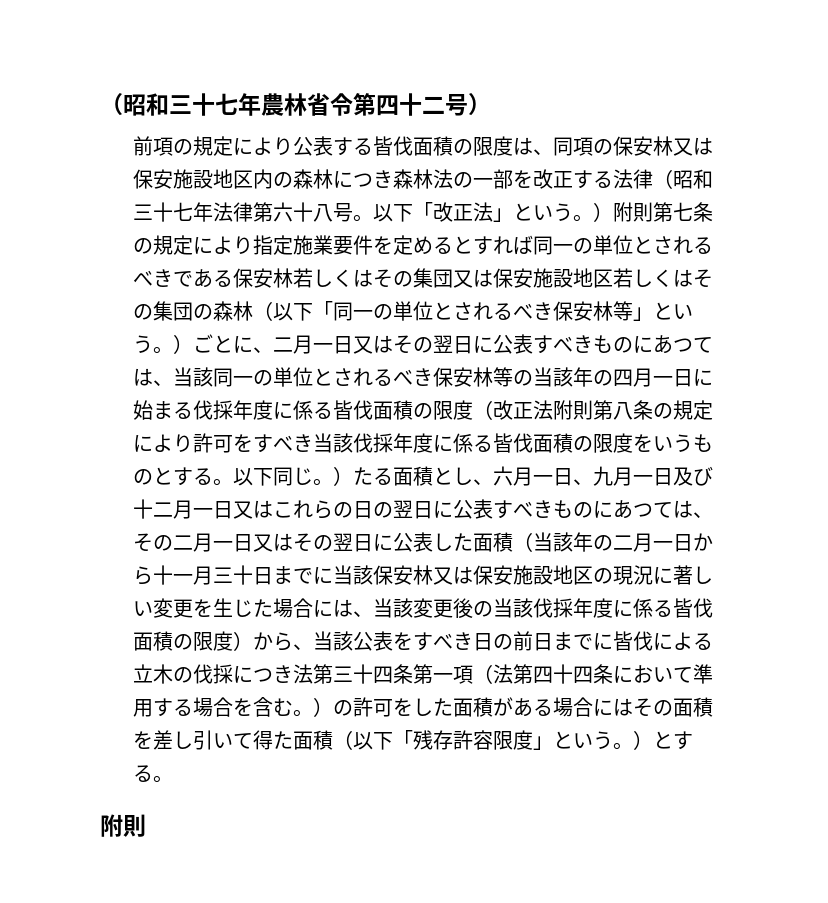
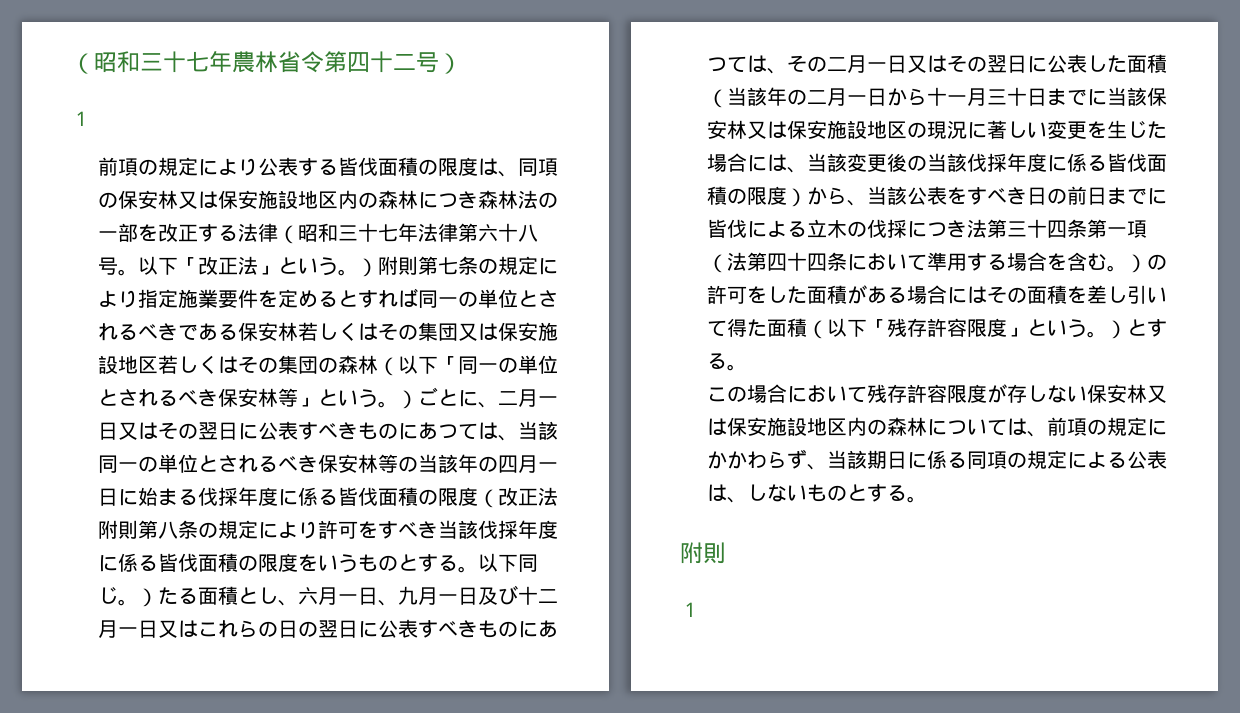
  （昭和三十七年農林省令第四十二号）
+ １
  以下同じ。）たる面積とし、六月一日、九月一日及び十二月一日又はこれらの日の翌日に公表すべきものにあつては、その二月一日又はその翌日に公表した面積（当該年の二月一日から十一月三十日までに当該保安林又は保安施設地区の現況に著しい変更を生じた場合には、当該変更後の当該伐採年度に係る皆伐面積の限度）から、当該公表をすべき日の前日までに皆伐による立木の伐採につき法第三十四条第一項（法第四十四条において準用する場合を含む。）の許可をした面積がある場合にはその面積を差し引いて得た面積（以下「残存許容限度」という。）とする。
+ この場合において残存許容限度が存しない保安林又は保安施設地区内の森林については、前項の規定にかかわらず、当該期日に係る同項の規定による公表は、しないものとする。
  附則
+ １

